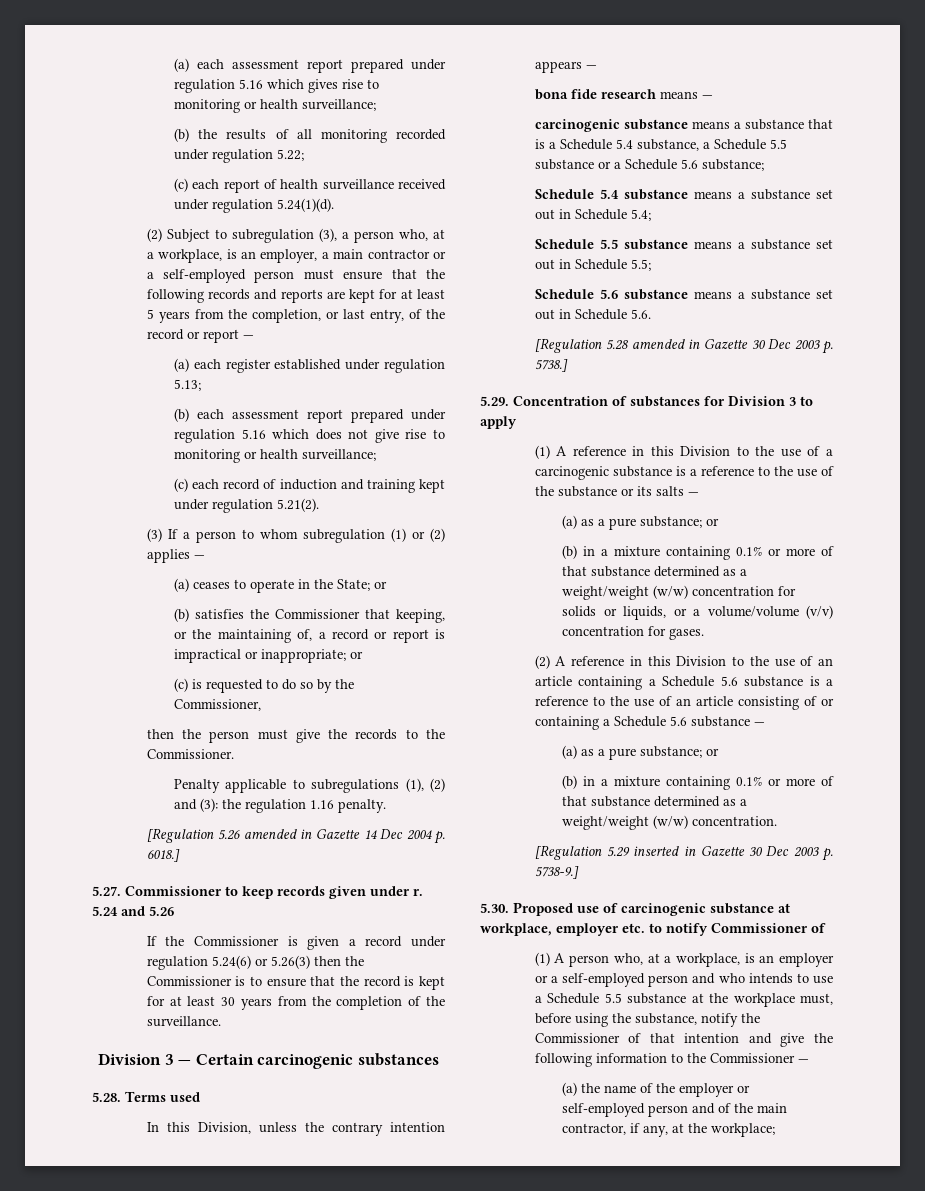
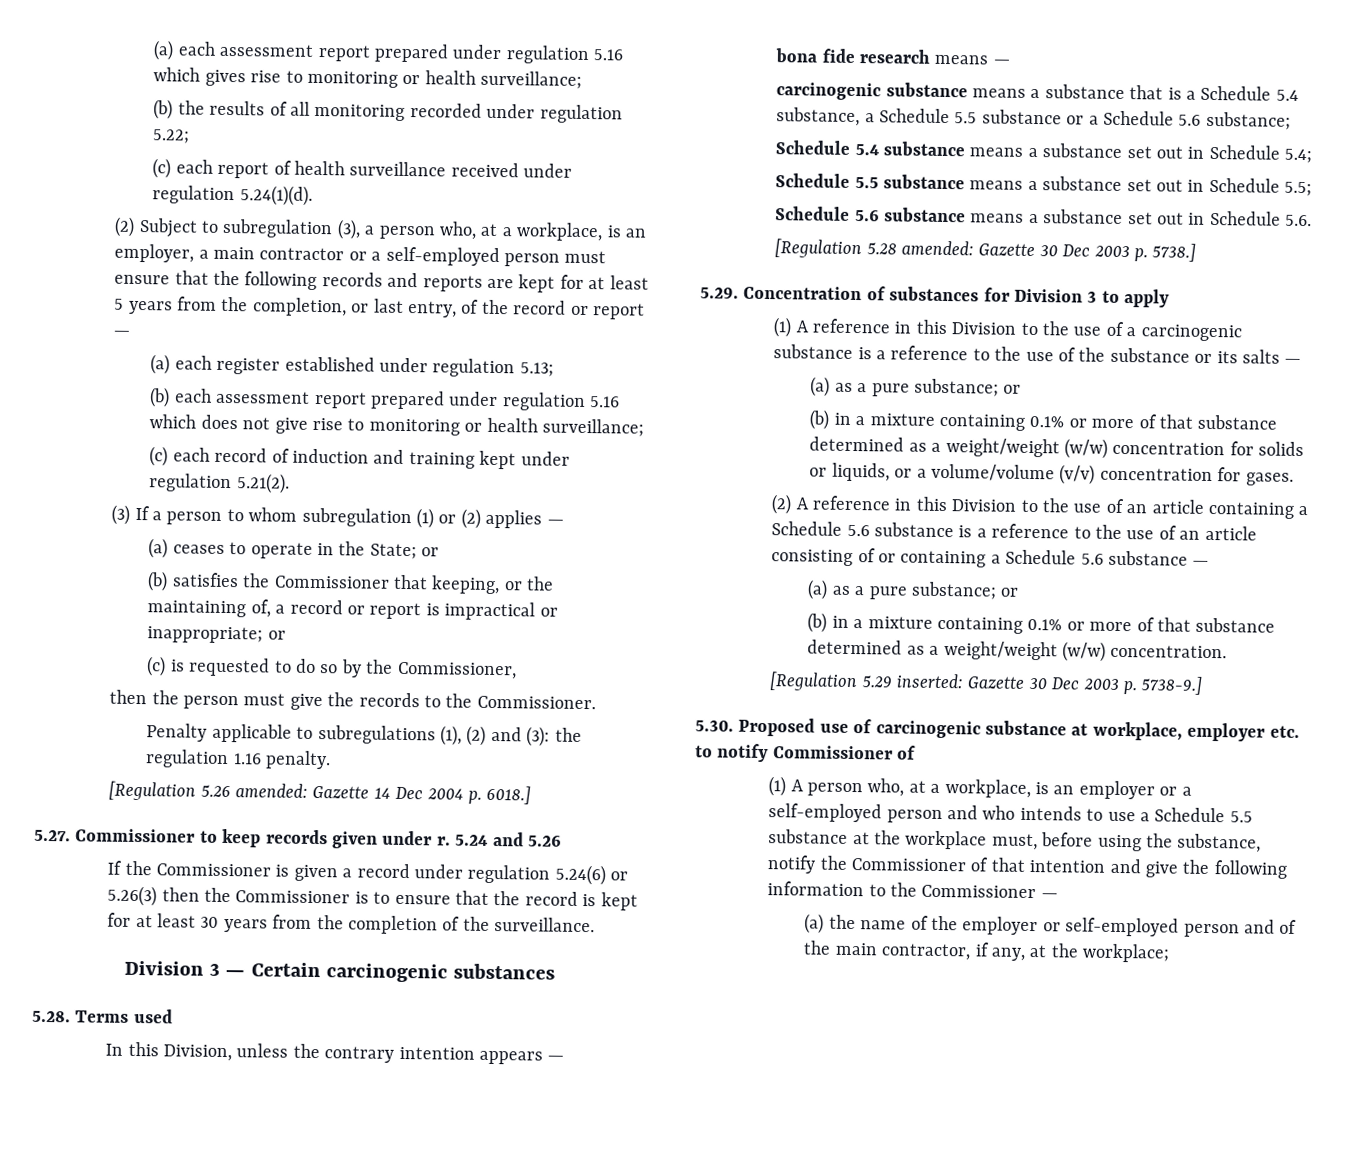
- [Regulation 5.26 amended in Gazette 14 Dec 2004 p. 6018.]
+ [Regulation 5.26 amended: Gazette 14 Dec 2004 p. 6018.]
- [Regulation 5.28 amended in Gazette 30 Dec 2003 p. 5738.]
+ [Regulation 5.28 amended: Gazette 30 Dec 2003 p. 5738.]
- [Regulation 5.29 inserted in Gazette 30 Dec 2003 p. 5738-9.]
+ [Regulation 5.29 inserted: Gazette 30 Dec 2003 p. 5738-9.]

